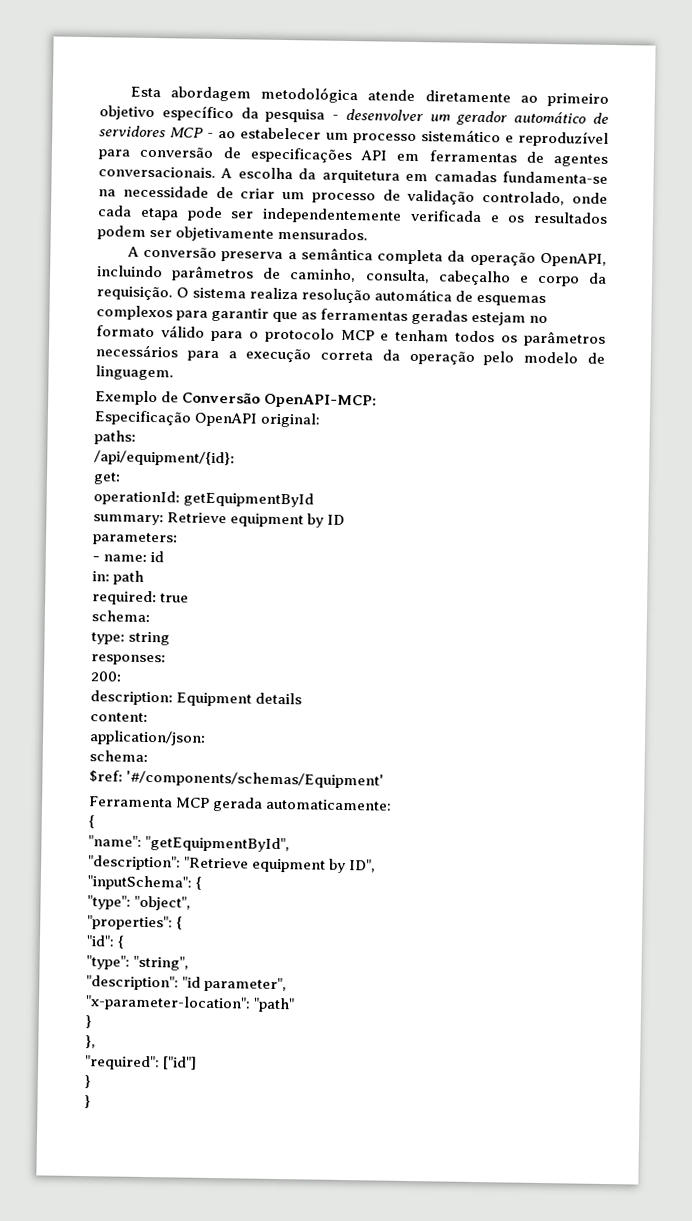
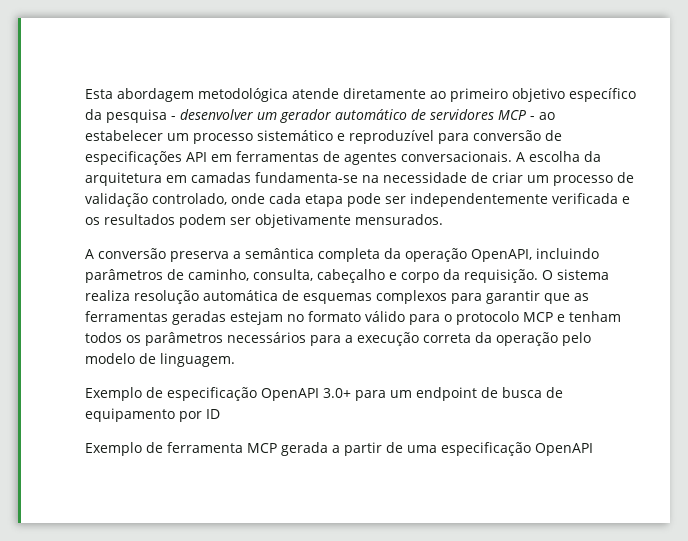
- Exemplo de Conversão OpenAPI-MCP:
- Especificação OpenAPI original:
- paths:
- /api/equipment/{id}:
- get:
- operationId: getEquipmentById
- summary: Retrieve equipment by ID
- parameters:
- - name: id
- in: path
- required: true
- schema:
- type: string
- responses:
- 200:
- description: Equipment details
- content:
- application/json:
- schema:
- $ref: '#/components/schemas/Equipment'
- Ferramenta MCP gerada automaticamente:
- {
- "name": "getEquipmentById",
- "description": "Retrieve equipment by ID",
- "inputSchema": {
- "type": "object",
- "properties": {
- "id": {
- "type": "string",
- "description": "id parameter",
- "x-parameter-location": "path"
- }
- },
- "required": ["id"]
- }
- }
+ Exemplo de especificação OpenAPI 3.0+ para um endpoint de busca de equipamento por ID
+ Exemplo de ferramenta MCP gerada a partir de uma especificação OpenAPI

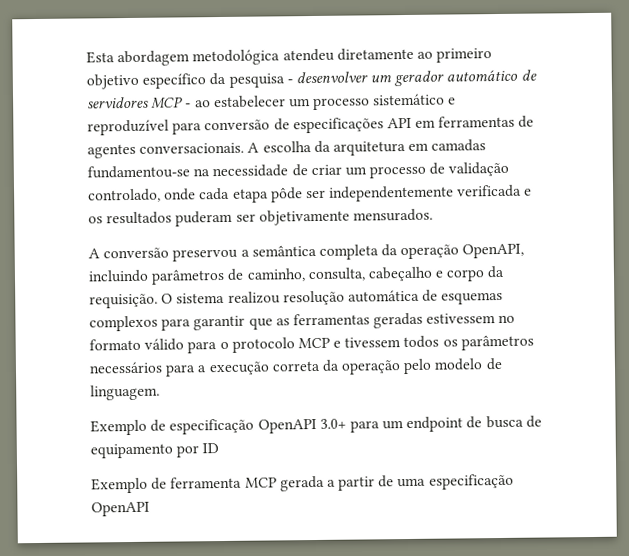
- Esta abordagem metodológica atende diretamente ao primeiro objetivo específico da pesquisa - desenvolver um gerador automático de servidores MCP - ao estabelecer um processo sistemático e reproduzível para conversão de especificações API em ferramentas de agentes conversacionais.
+ Esta abordagem metodológica atendeu diretamente ao primeiro objetivo específico da pesquisa - desenvolver um gerador automático de servidores MCP - ao estabelecer um processo sistemático e reproduzível para conversão de especificações API em ferramentas de agentes conversacionais.
- A escolha da arquitetura em camadas fundamenta-se na necessidade de criar um processo de validação controlado, onde cada etapa pode ser independentemente verificada e os resultados podem ser objetivamente mensurados.
+ A escolha da arquitetura em camadas fundamentou-se na necessidade de criar um processo de validação controlado, onde cada etapa pôde ser independentemente verificada e os resultados puderam ser objetivamente mensurados.
- A conversão preserva a semântica completa da operação OpenAPI, incluindo parâmetros de caminho, consulta, cabeçalho e corpo da requisição.
+ A conversão preservou a semântica completa da operação OpenAPI, incluindo parâmetros de caminho, consulta, cabeçalho e corpo da requisição.
- O sistema realiza resolução automática de esquemas complexos para garantir que as ferramentas geradas estejam no formato válido para o protocolo MCP e tenham todos os parâmetros necessários para a execução correta da operação pelo modelo de linguagem.
+ O sistema realizou resolução automática de esquemas complexos para garantir que as ferramentas geradas estivessem no formato válido para o protocolo MCP e tivessem todos os parâmetros necessários para a execução correta da operação pelo modelo de linguagem.

